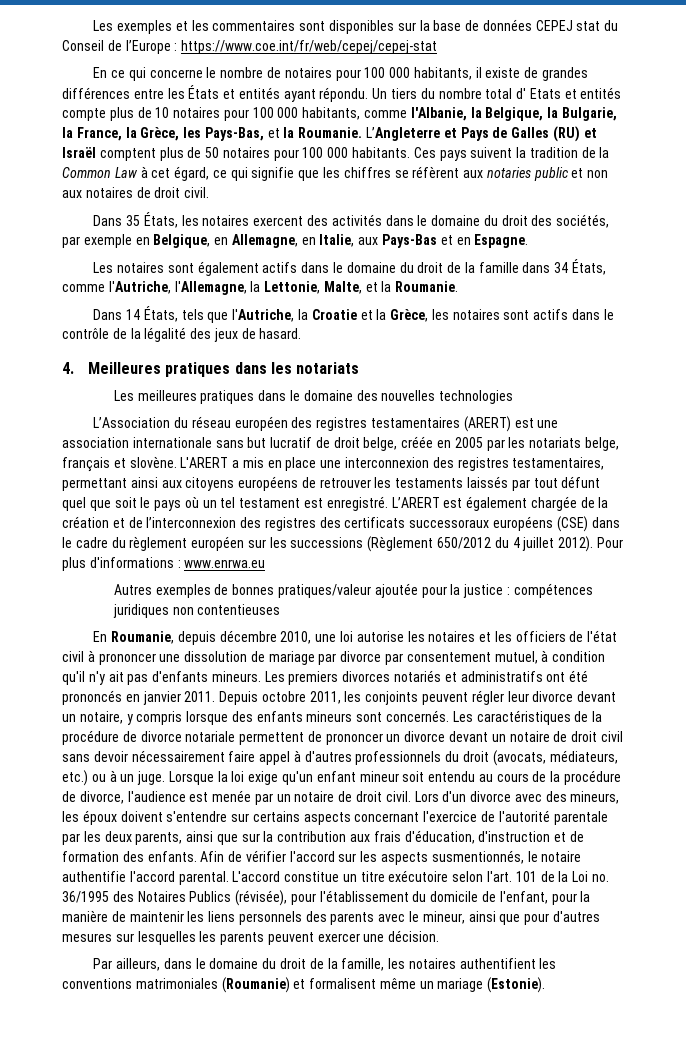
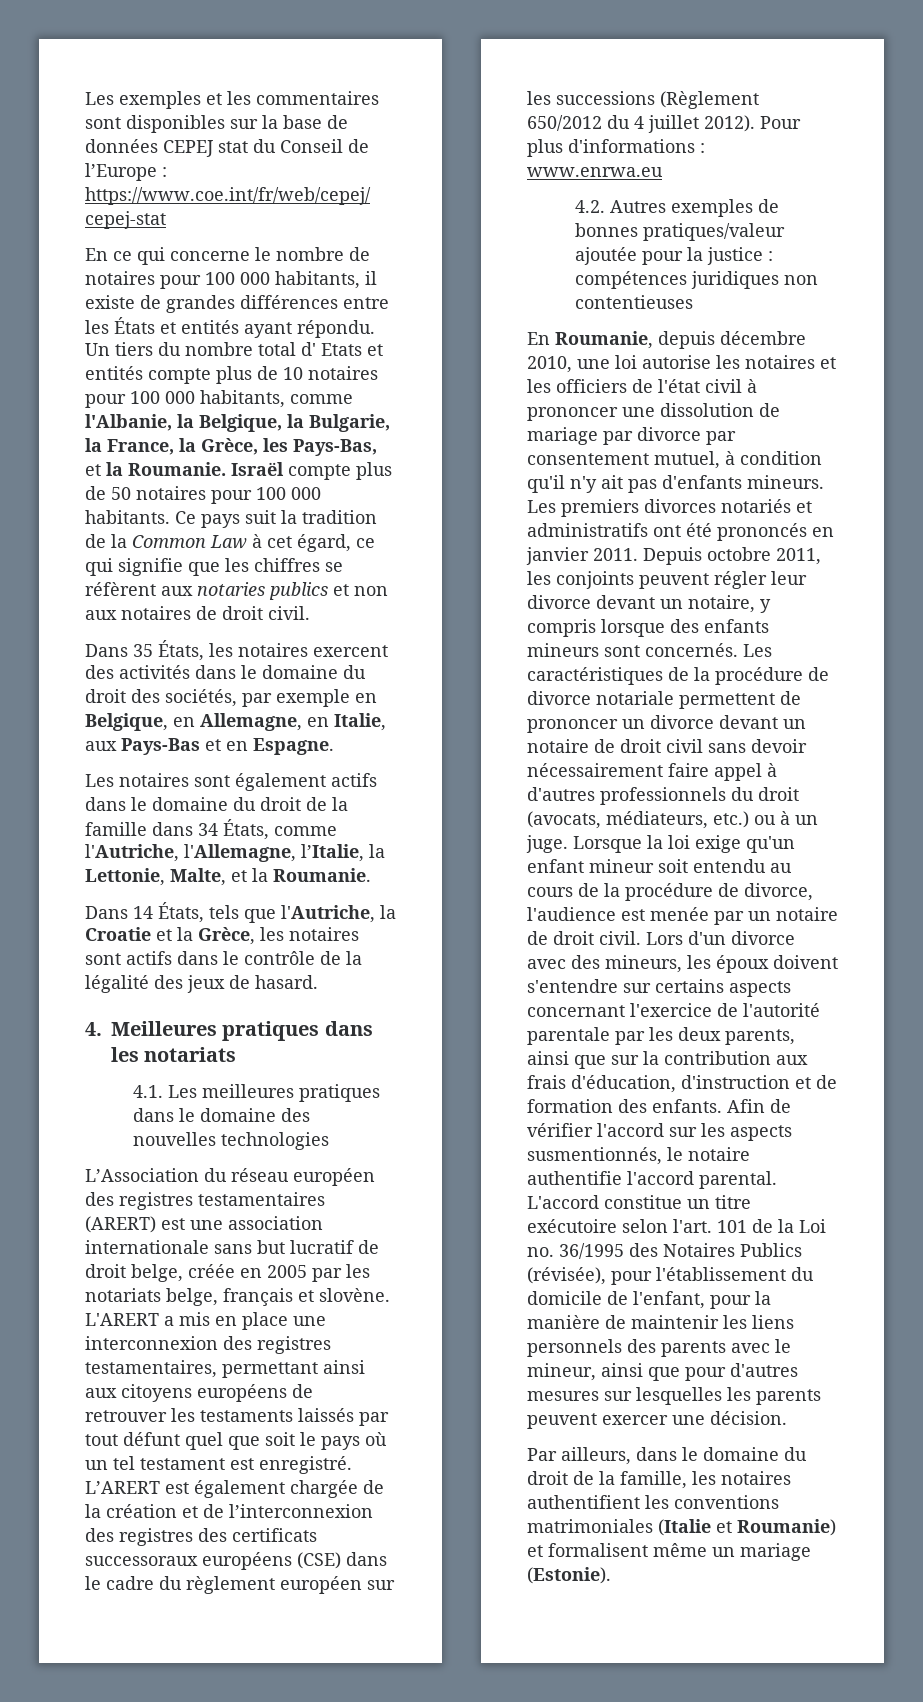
- L’Angleterre et Pays de Galles (RU) et Israël comptent plus de 50 notaires pour 100 000 habitants.
+ Israël compte plus de 50 notaires pour 100 000 habitants.
- Ces pays suivent la tradition de la Common Law à cet égard, ce qui signifie que les chiffres se réfèrent aux notaries public et non aux notaires de droit civil.
+ Ce pays suit la tradition de la Common Law à cet égard, ce qui signifie que les chiffres se réfèrent aux notaries publics et non aux notaires de droit civil.
- Les notaires sont également actifs dans le domaine du droit de la famille dans 34 États, comme l'Autriche, l'Allemagne, la Lettonie, Malte, et la Roumanie.
+ Les notaires sont également actifs dans le domaine du droit de la famille dans 34 États, comme l'Autriche, l'Allemagne, l’Italie, la Lettonie, Malte, et la Roumanie.
- Les meilleures pratiques dans le domaine des nouvelles technologies
+ 4.1. Les meilleures pratiques dans le domaine des nouvelles technologies
- Autres exemples de bonnes pratiques/valeur ajoutée pour la justice : compétences juridiques non contentieuses
+ 4.2. Autres exemples de bonnes pratiques/valeur ajoutée pour la justice : compétences juridiques non contentieuses
- Par ailleurs, dans le domaine du droit de la famille, les notaires authentifient les conventions matrimoniales (Roumanie) et formalisent même un mariage (Estonie).
+ Par ailleurs, dans le domaine du droit de la famille, les notaires authentifient les conventions matrimoniales (Italie et Roumanie) et formalisent même un mariage (Estonie).

